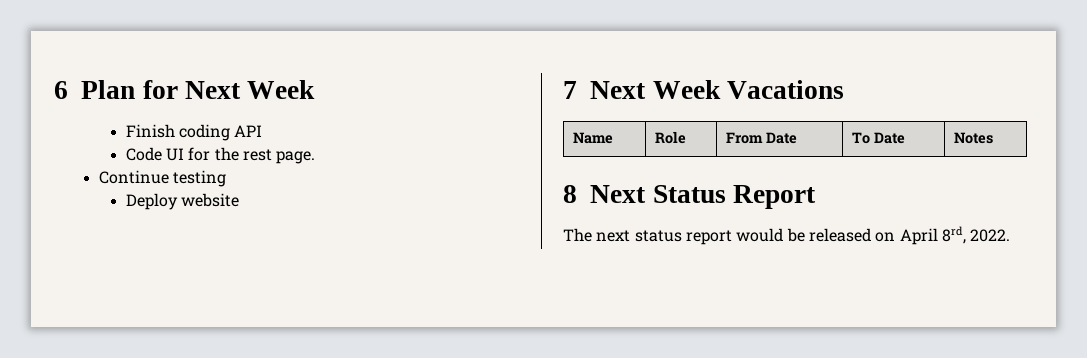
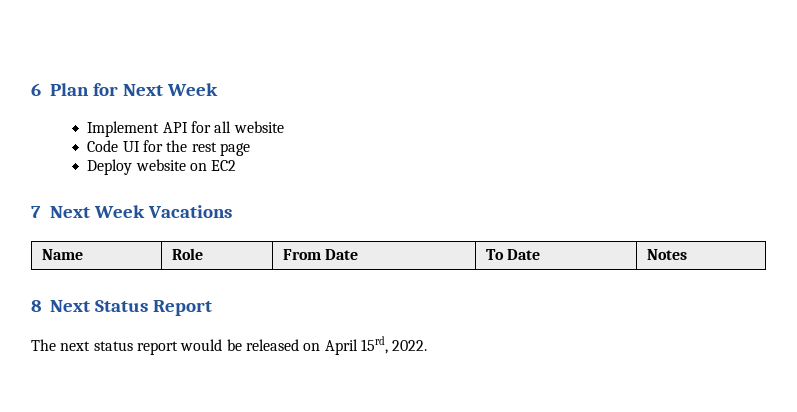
- Finish coding API
+ Implement API for all website
- Code UI for the rest page.
- Continue testing
+ Code UI for the rest page
- Deploy website
+ Deploy website on EC2
- The next status report would be released on April 8rd, 2022.
+ The next status report would be released on April 15rd, 2022.

